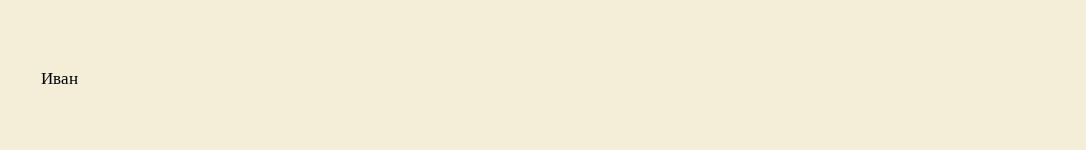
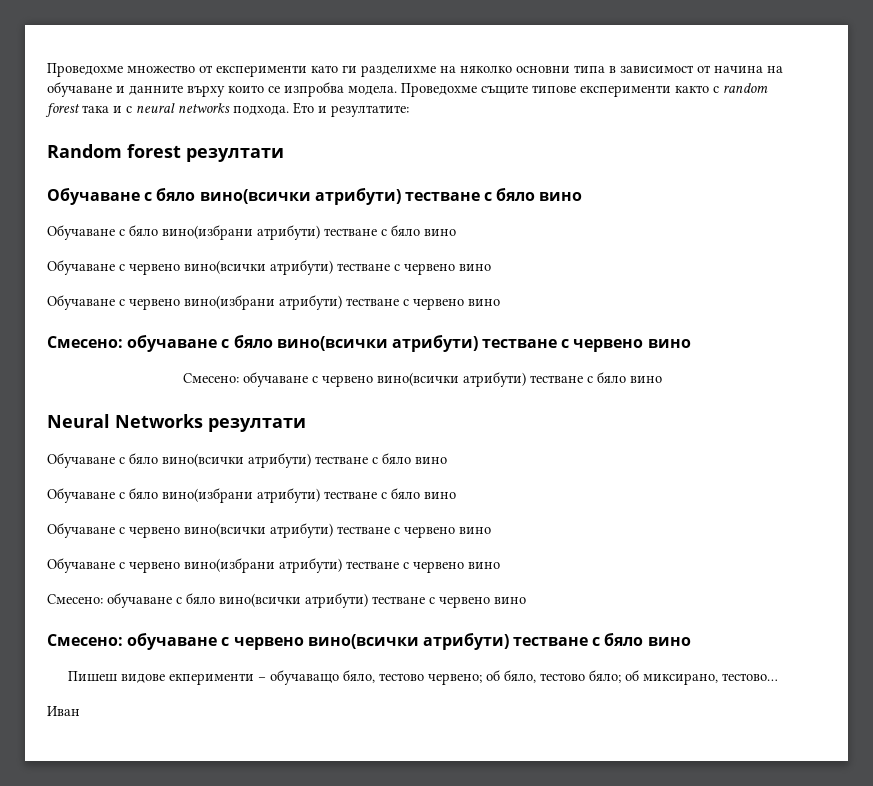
+ Проведохме множество от експерименти като ги разделихме на няколко основни типа в зависимост от начина на обучаване и данните върху които се изпробва модела. Проведохме същите типове експерименти както с random forest така и с neural networks подхода. Ето и резултатите:
+ Random forest резултати
+ Обучаване с бяло вино(всички атрибути) тестване с бяло вино
+ Обучаване с бяло вино(избрани атрибути) тестване с бяло вино
+ Обучаване с червено вино(всички атрибути) тестване с червено вино
+ Обучаване с червено вино(избрани атрибути) тестване с червено вино
+ Смесено: обучаване с бяло вино(всички атрибути) тестване с червено вино
+ Смесено: обучаване с червено вино(всички атрибути) тестване с бяло вино
+ Neural Networks резултати
+ Обучаване с бяло вино(всички атрибути) тестване с бяло вино
+ Обучаване с бяло вино(избрани атрибути) тестване с бяло вино
+ Обучаване с червено вино(всички атрибути) тестване с червено вино
+ Обучаване с червено вино(избрани атрибути) тестване с червено вино
+ Смесено: обучаване с бяло вино(всички атрибути) тестване с червено вино
+ Смесено: обучаване с червено вино(всички атрибути) тестване с бяло вино
+ Пишеш видове екперименти – обучаващо бяло, тестово червено; об бяло, тестово бяло; об миксирано, тестово…

